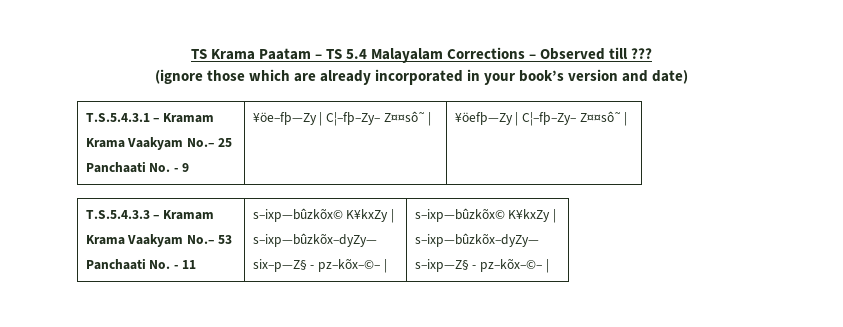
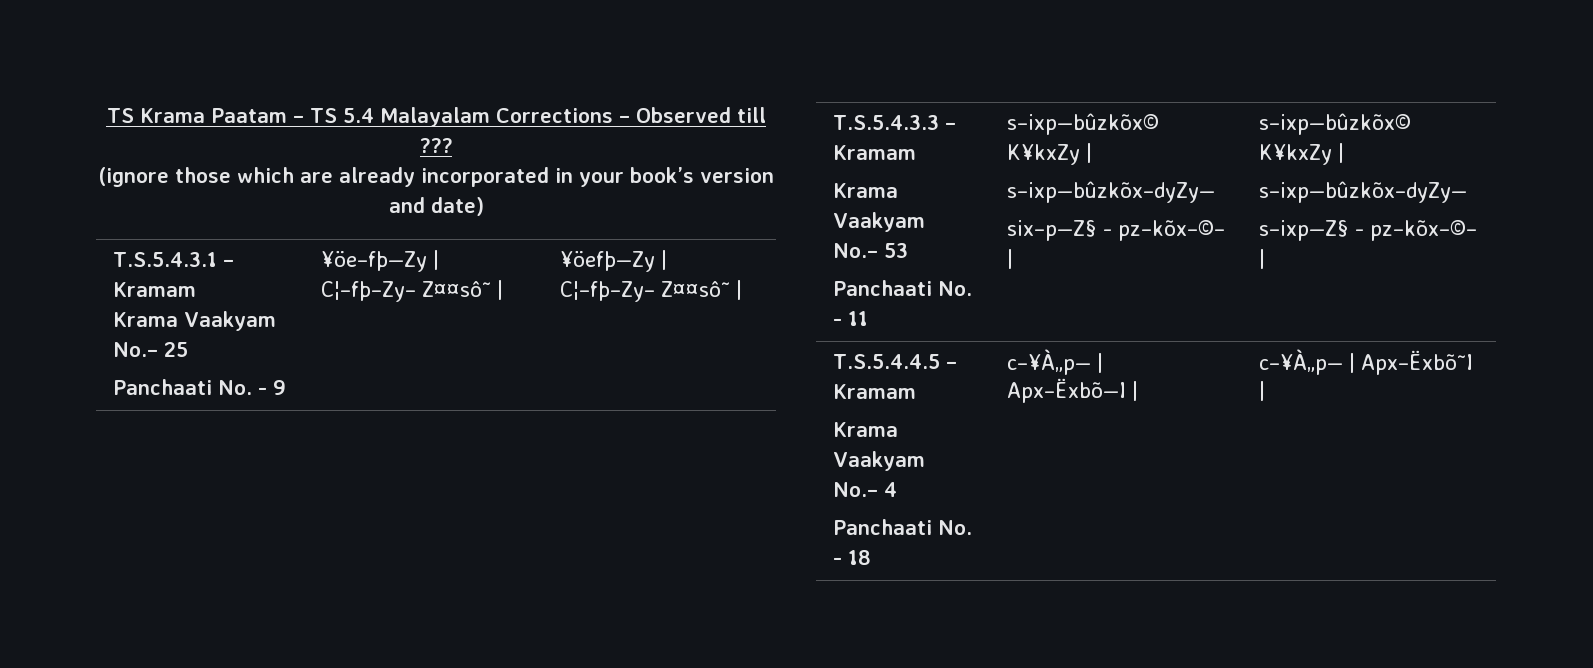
+ T.S.5.4.4.5 – Kramam
+ Krama Vaakyam No.– 4
+ Panchaati No. - 18 | c–¥À„p— | Apx–Ëxbõ—I | | c–¥À„p— | Apx–Ëxbõ˜I |

